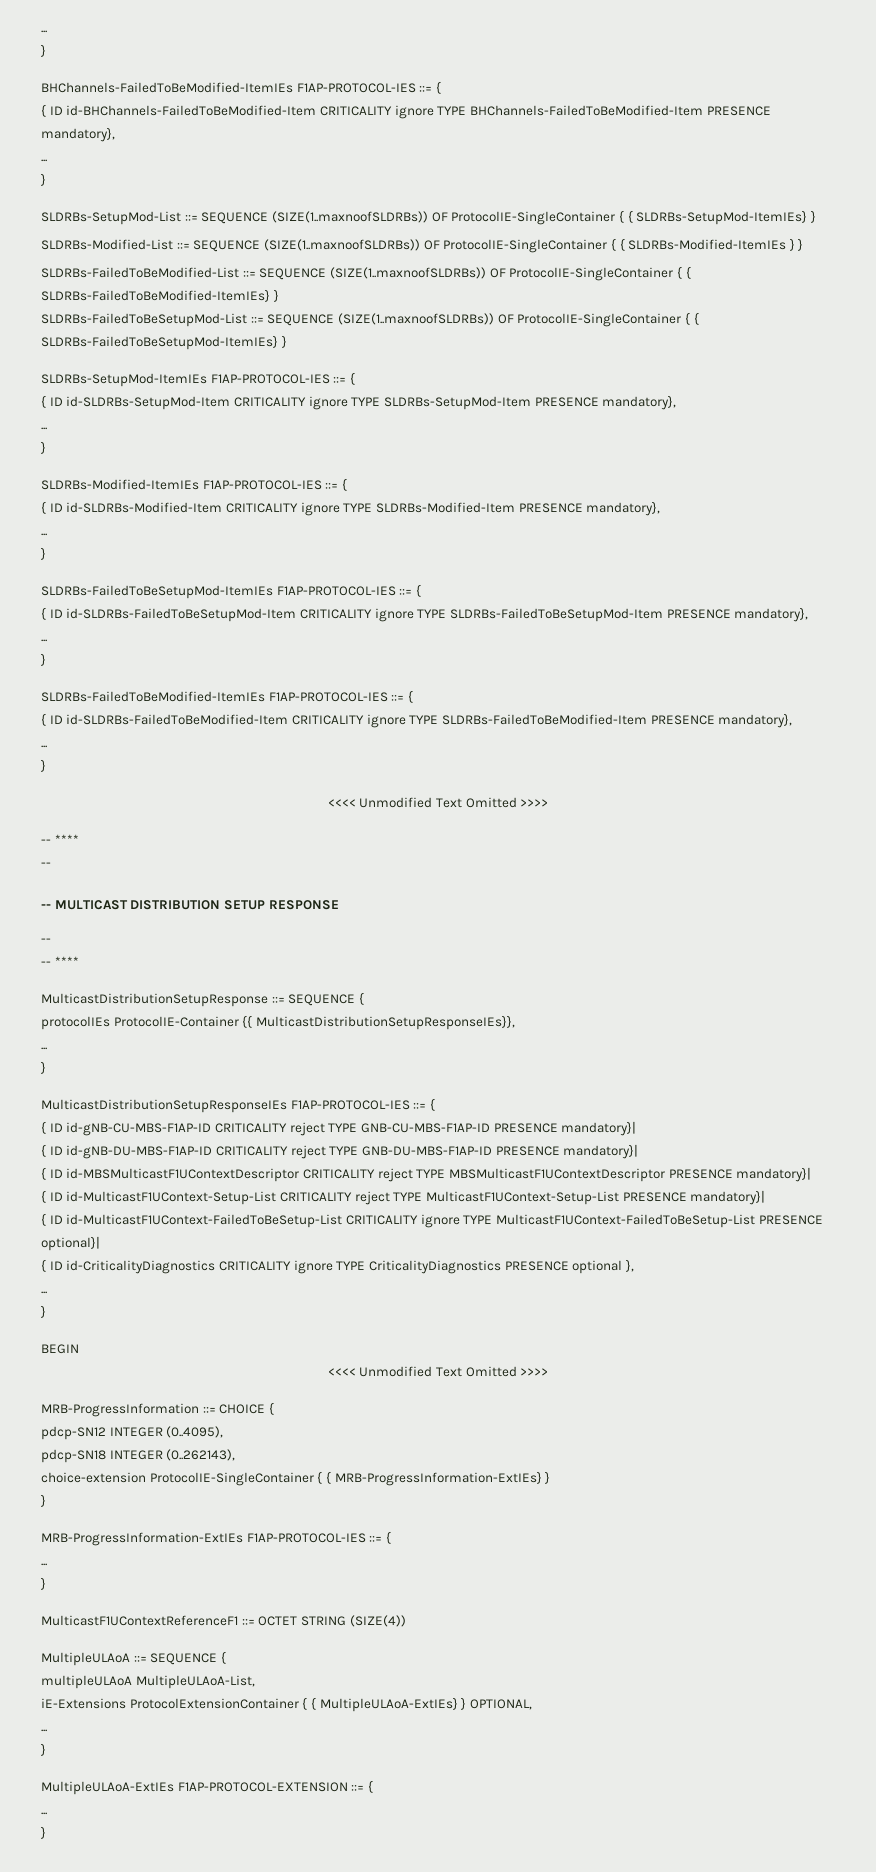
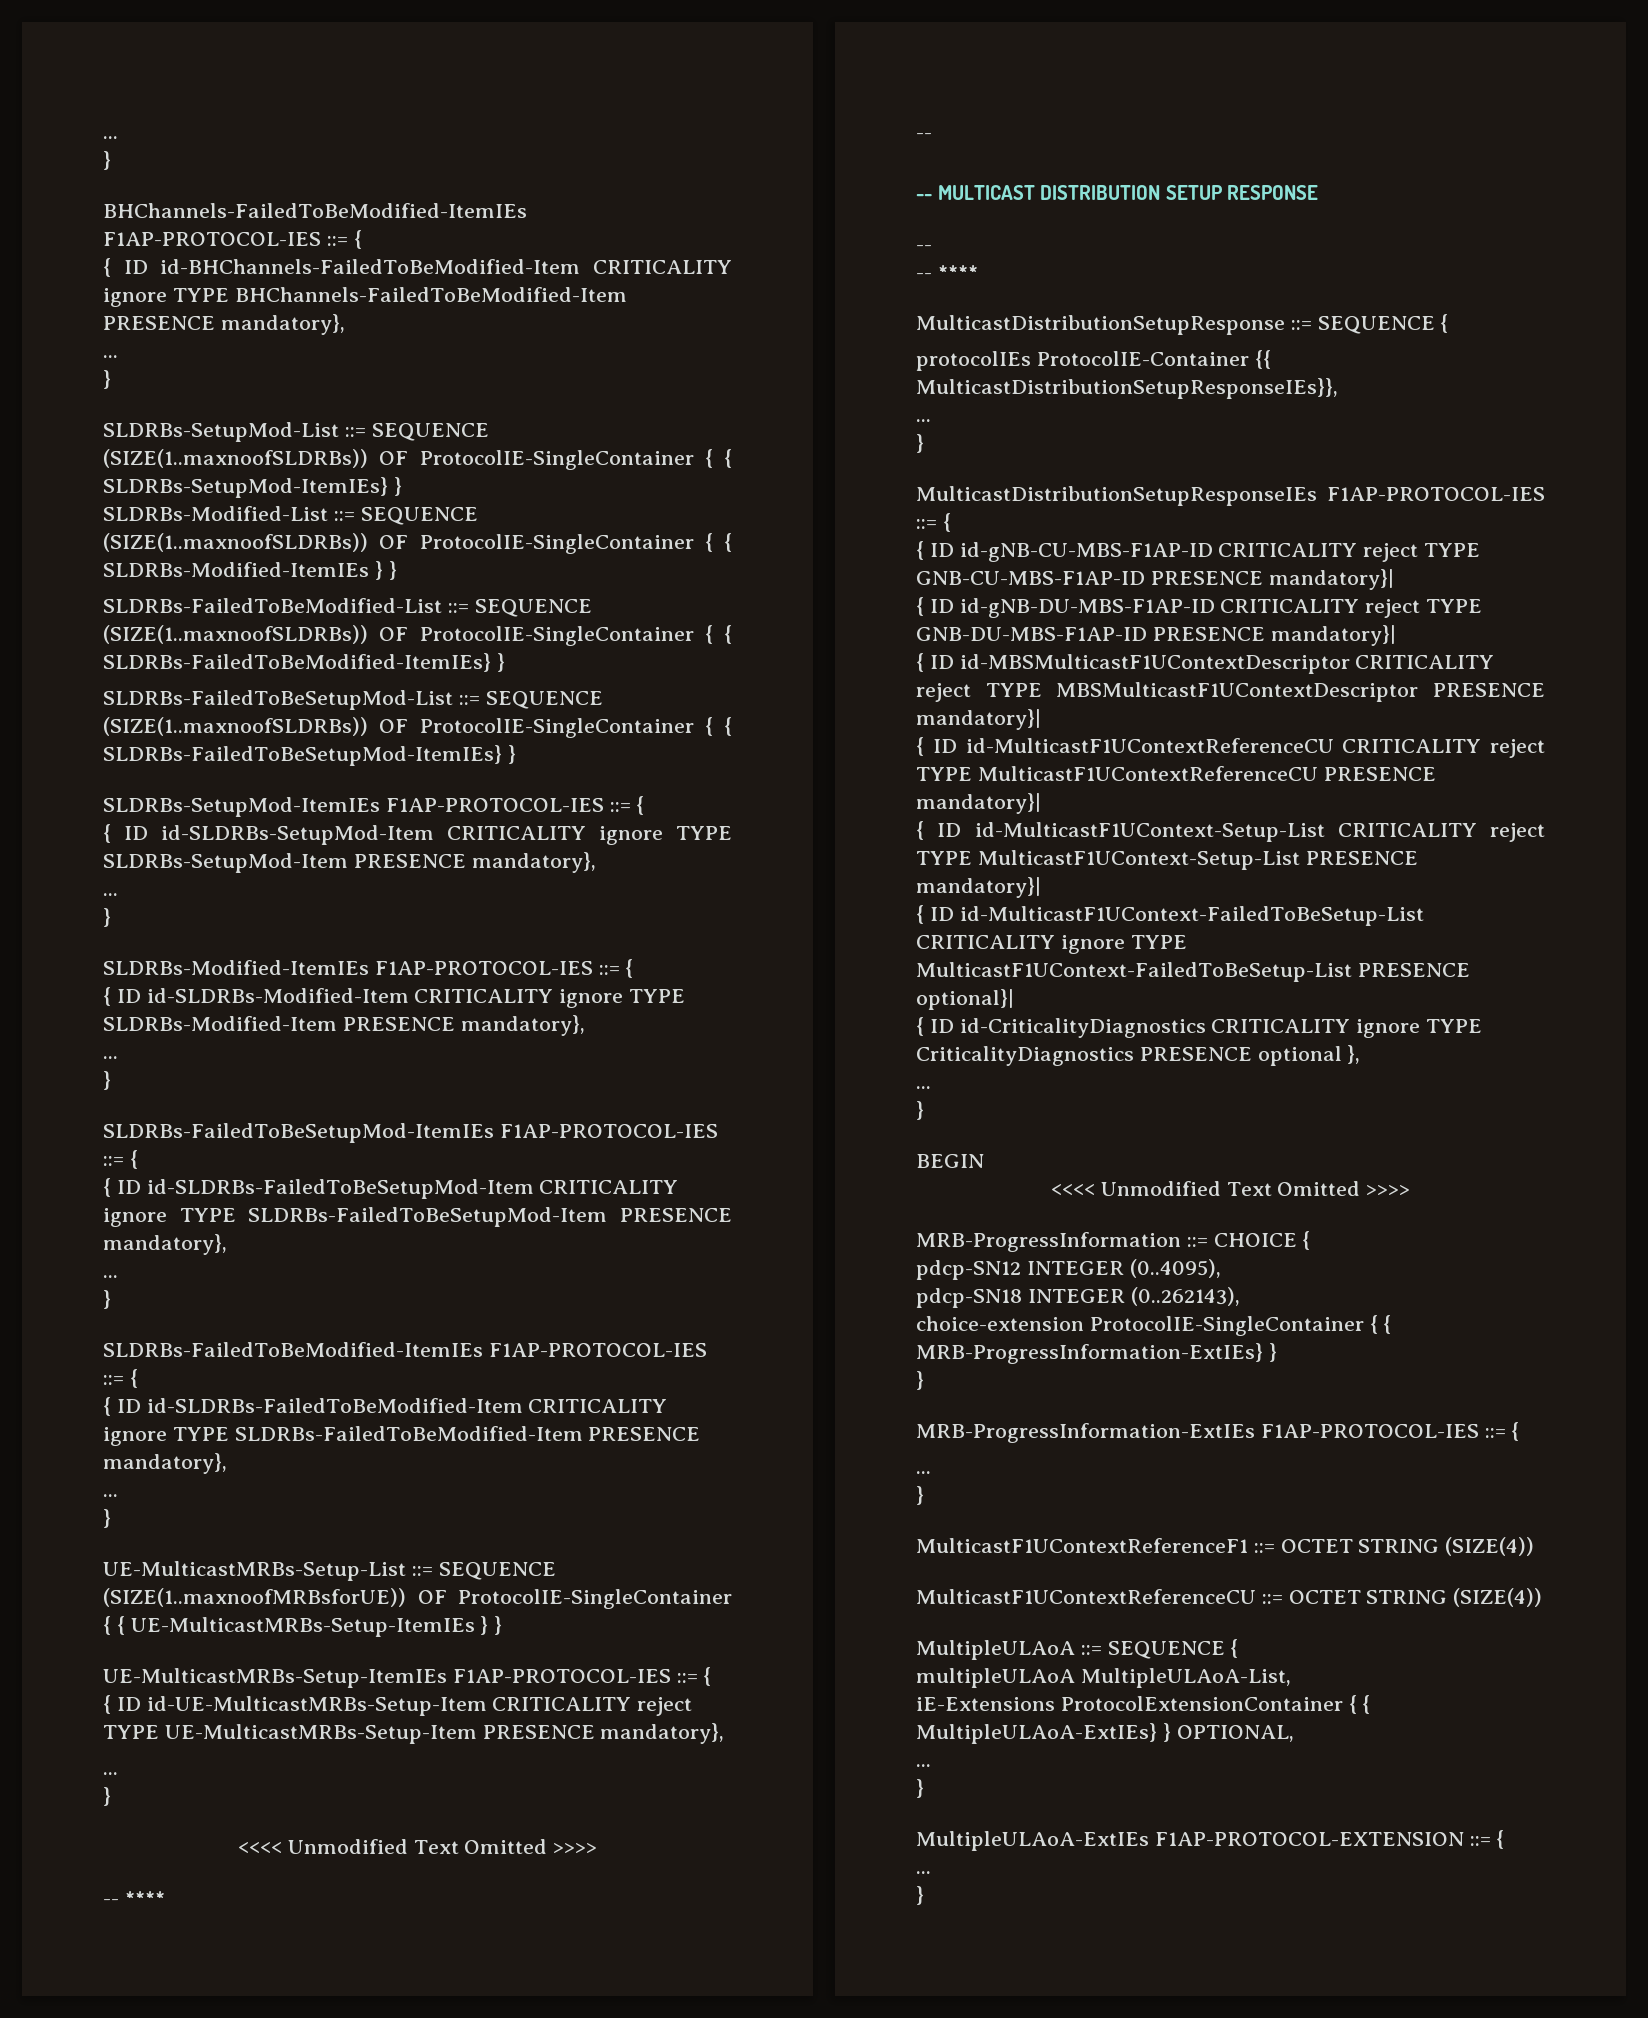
+ UE-MulticastMRBs-Setup-List ::= SEQUENCE (SIZE(1..maxnoofMRBsforUE)) OF ProtocolIE-SingleContainer { { UE-MulticastMRBs-Setup-ItemIEs } }
+ UE-MulticastMRBs-Setup-ItemIEs F1AP-PROTOCOL-IES ::= {
+ { ID id-UE-MulticastMRBs-Setup-Item CRITICALITY reject TYPE UE-MulticastMRBs-Setup-Item PRESENCE mandatory},
+ ...
+ }
+ { ID id-MulticastF1UContextReferenceCU CRITICALITY reject TYPE MulticastF1UContextReferenceCU PRESENCE mandatory}|
+ MulticastF1UContextReferenceCU ::= OCTET STRING (SIZE(4))

